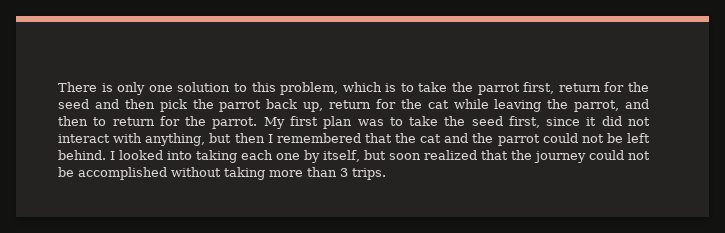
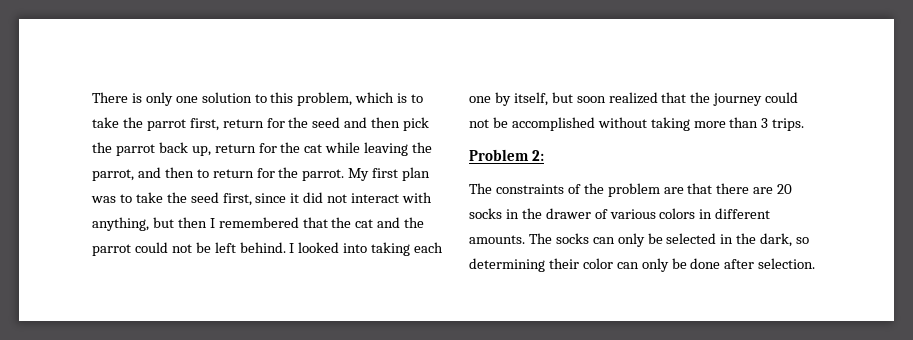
+ Problem 2:
+ The constraints of the problem are that there are 20 socks in the drawer of various colors in different amounts. The socks can only be selected in the dark, so determining their color can only be done after selection.

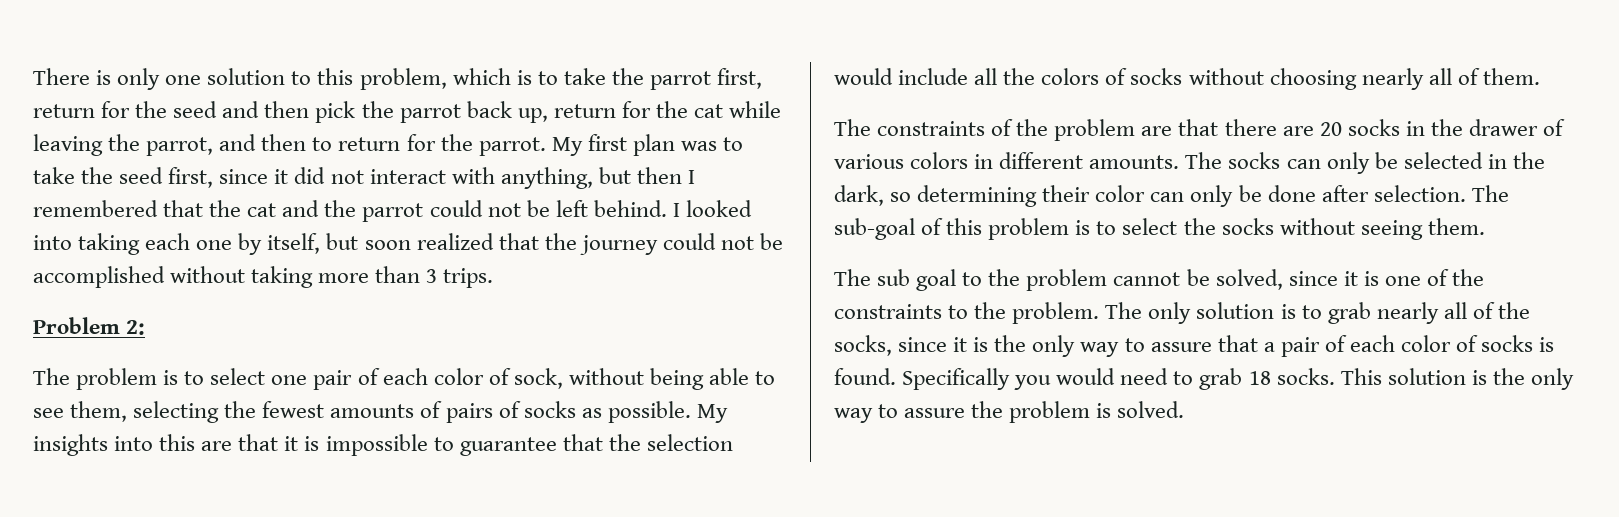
+ The problem is to select one pair of each color of sock, without being able to see them, selecting the fewest amounts of pairs of socks as possible. My insights into this are that it is impossible to guarantee that the selection would include all the colors of socks without choosing nearly all of them.
+ The sub-goal of this problem is to select the socks without seeing them.
+ The sub goal to the problem cannot be solved, since it is one of the constraints to the problem. The only solution is to grab nearly all of the socks, since it is the only way to assure that a pair of each color of socks is found. Specifically you would need to grab 18 socks. This solution is the only way to assure the problem is solved.

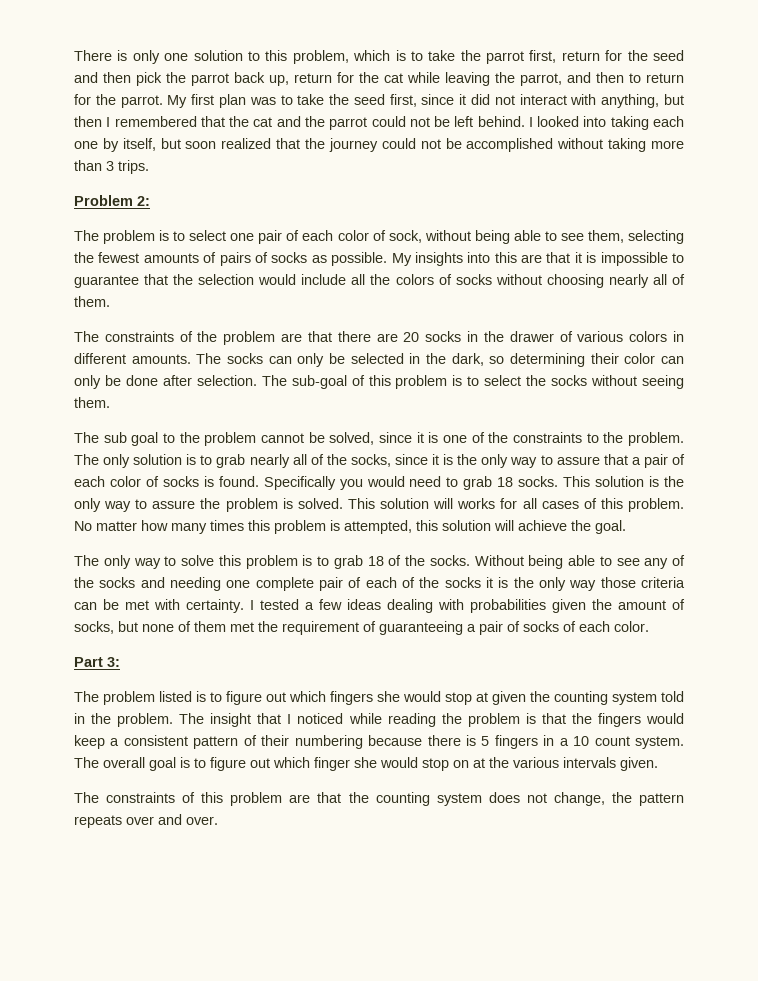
+ This solution will works for all cases of this problem. No matter how many times this problem is attempted, this solution will achieve the goal.
+ The only way to solve this problem is to grab 18 of the socks. Without being able to see any of the socks and needing one complete pair of each of the socks it is the only way those criteria can be met with certainty. I tested a few ideas dealing with probabilities given the amount of socks, but none of them met the requirement of guaranteeing a pair of socks of each color.
+ Part 3:
+ The problem listed is to figure out which fingers she would stop at given the counting system told in the problem. The insight that I noticed while reading the problem is that the fingers would keep a consistent pattern of their numbering because there is 5 fingers in a 10 count system. The overall goal is to figure out which finger she would stop on at the various intervals given.
+ The constraints of this problem are that the counting system does not change, the pattern repeats over and over.

